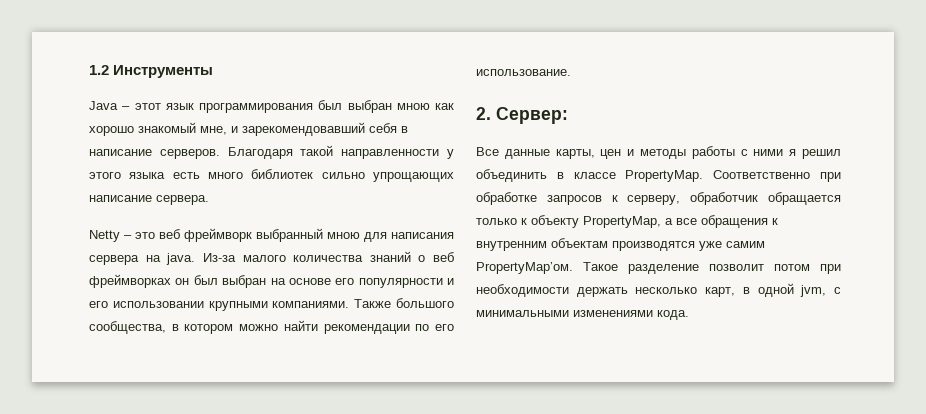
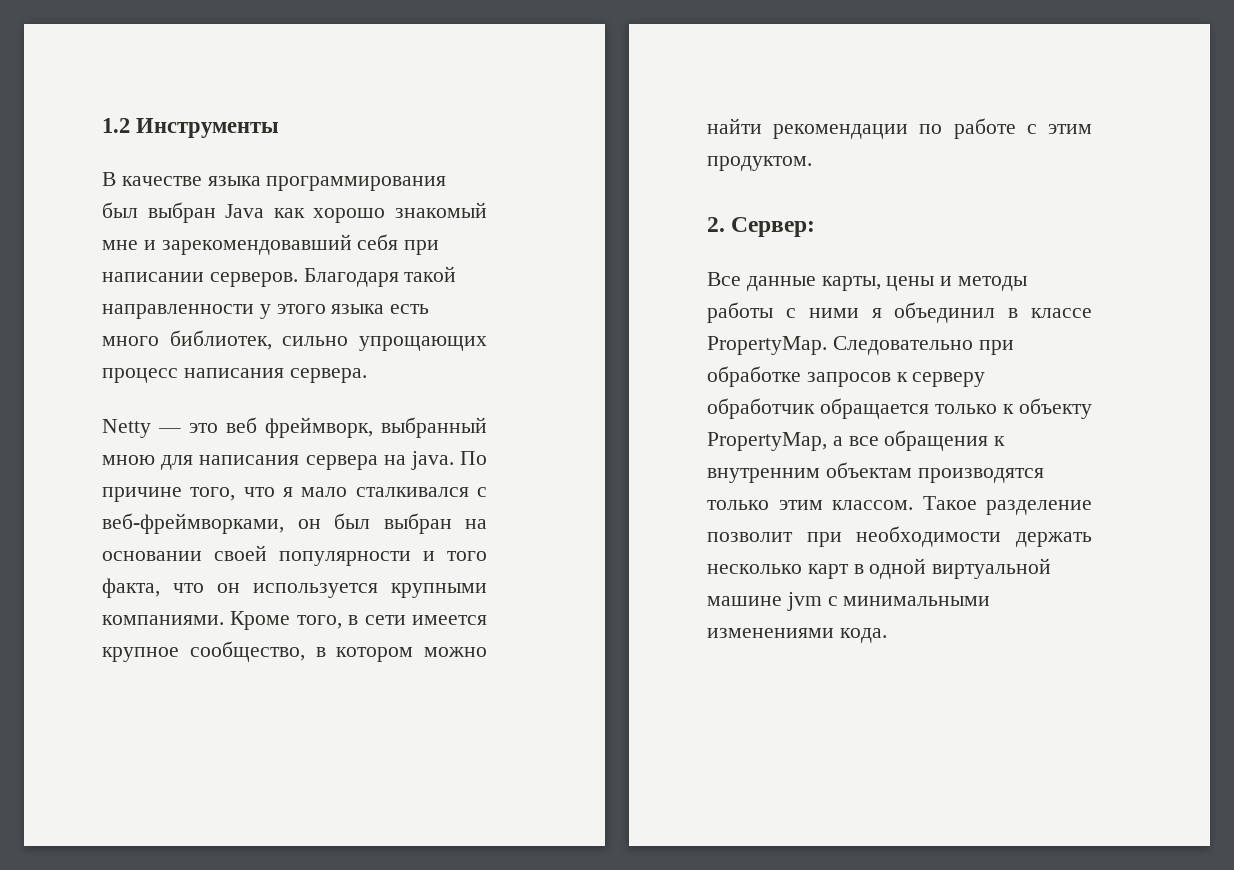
- Java – этот язык программирования был выбран мною как хорошо знакомый мне, и зарекомендовавший себя в написание серверов.
+ В качестве языка программирования был выбран Java как хорошо знакомый мне и зарекомендовавший себя при написании серверов.
- Благодаря такой направленности у этого языка есть много библиотек сильно упрощающих написание сервера.
+ Благодаря такой направленности у этого языка есть много библиотек, сильно упрощающих процесс написания сервера.
- Netty – это веб фреймворк выбранный мною для написания сервера на java.
+ Netty — это веб фреймворк, выбранный мною для написания сервера на java.
- Из-за малого количества знаний о веб фреймворках он был выбран на основе его популярности и его использовании крупными компаниями. Также большого сообщества, в котором можно найти рекомендации по его использование.
+ По причине того, что я мало сталкивался с веб-фреймворками, он был выбран на основании своей популярности и того факта, что он используется крупными компаниями. Кроме того, в сети имеется крупное сообщество, в котором можно найти рекомендации по работе с этим продуктом.
- Все данные карты, цен и методы работы с ними я решил объединить в классе PropertyMap.
+ Все данные карты, цены и методы работы с ними я объединил в классе PropertyMap.
- Соответственно при обработке запросов к серверу, обработчик обращается только к объекту PropertyMap, а все обращения к внутренним объектам производятся уже самим PropertyMap’ом.
+ Следовательно при обработке запросов к серверу обработчик обращается только к объекту PropertyMap, а все обращения к внутренним объектам производятся только этим классом.
- Такое разделение позволит потом при необходимости держать несколько карт, в одной jvm, с минимальными изменениями кода.
+ Такое разделение позволит при необходимости держать несколько карт в одной виртуальной машине jvm с минимальными изменениями кода.

